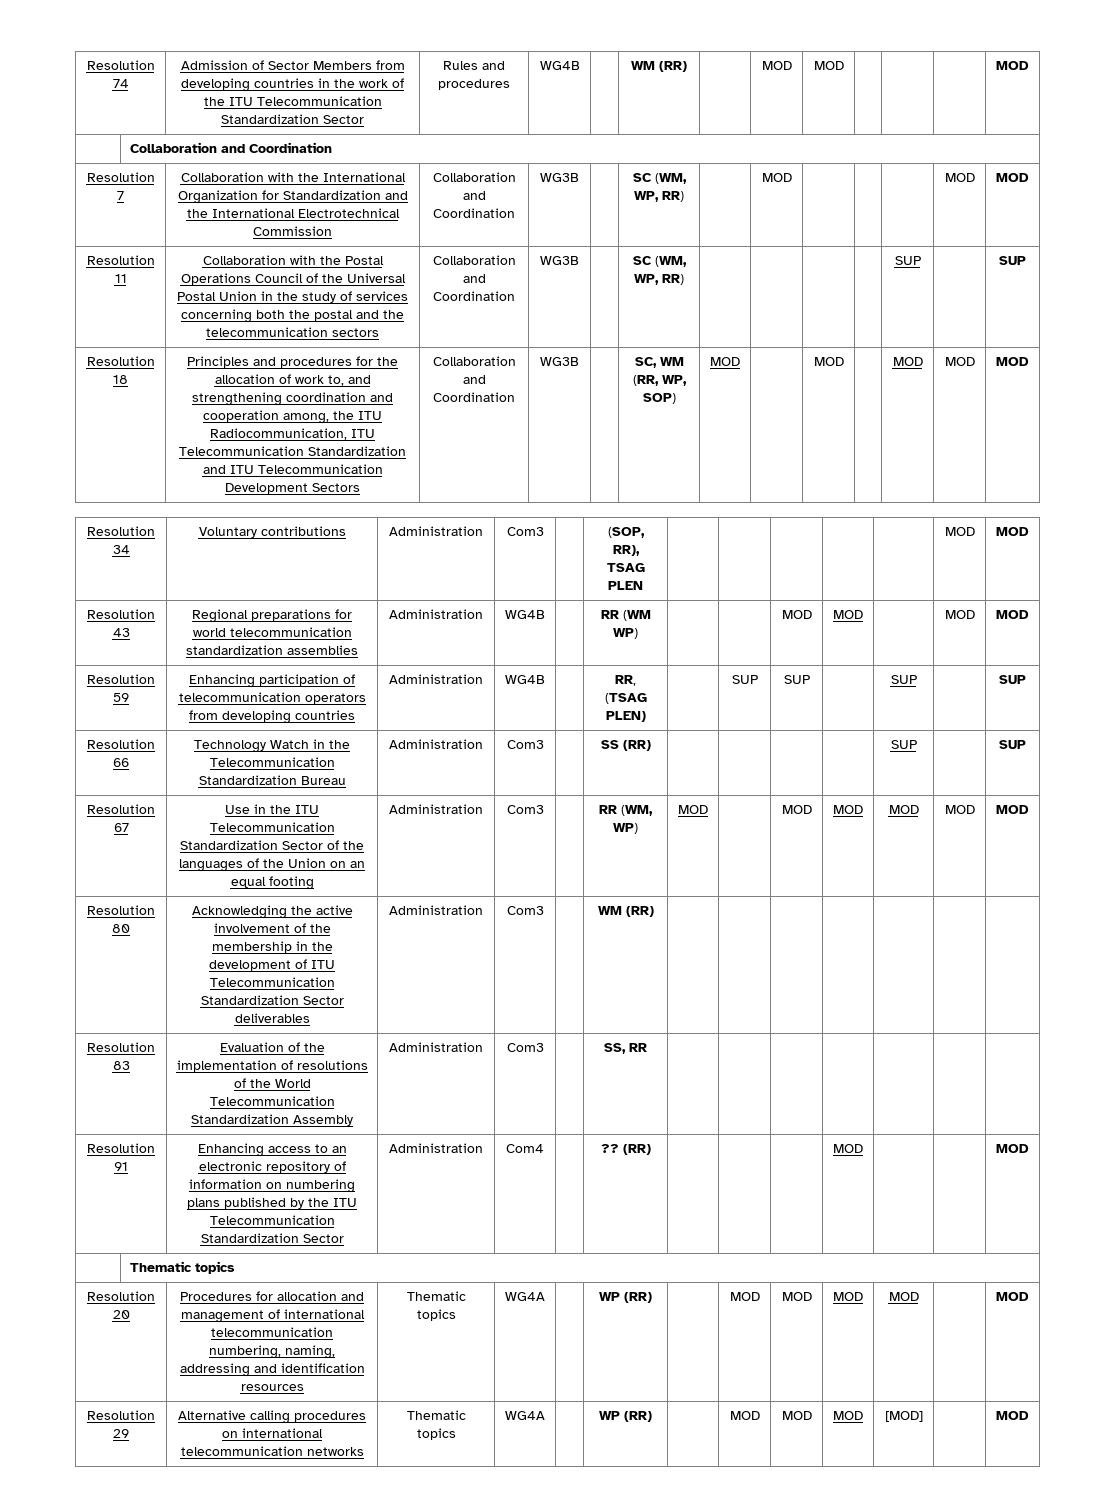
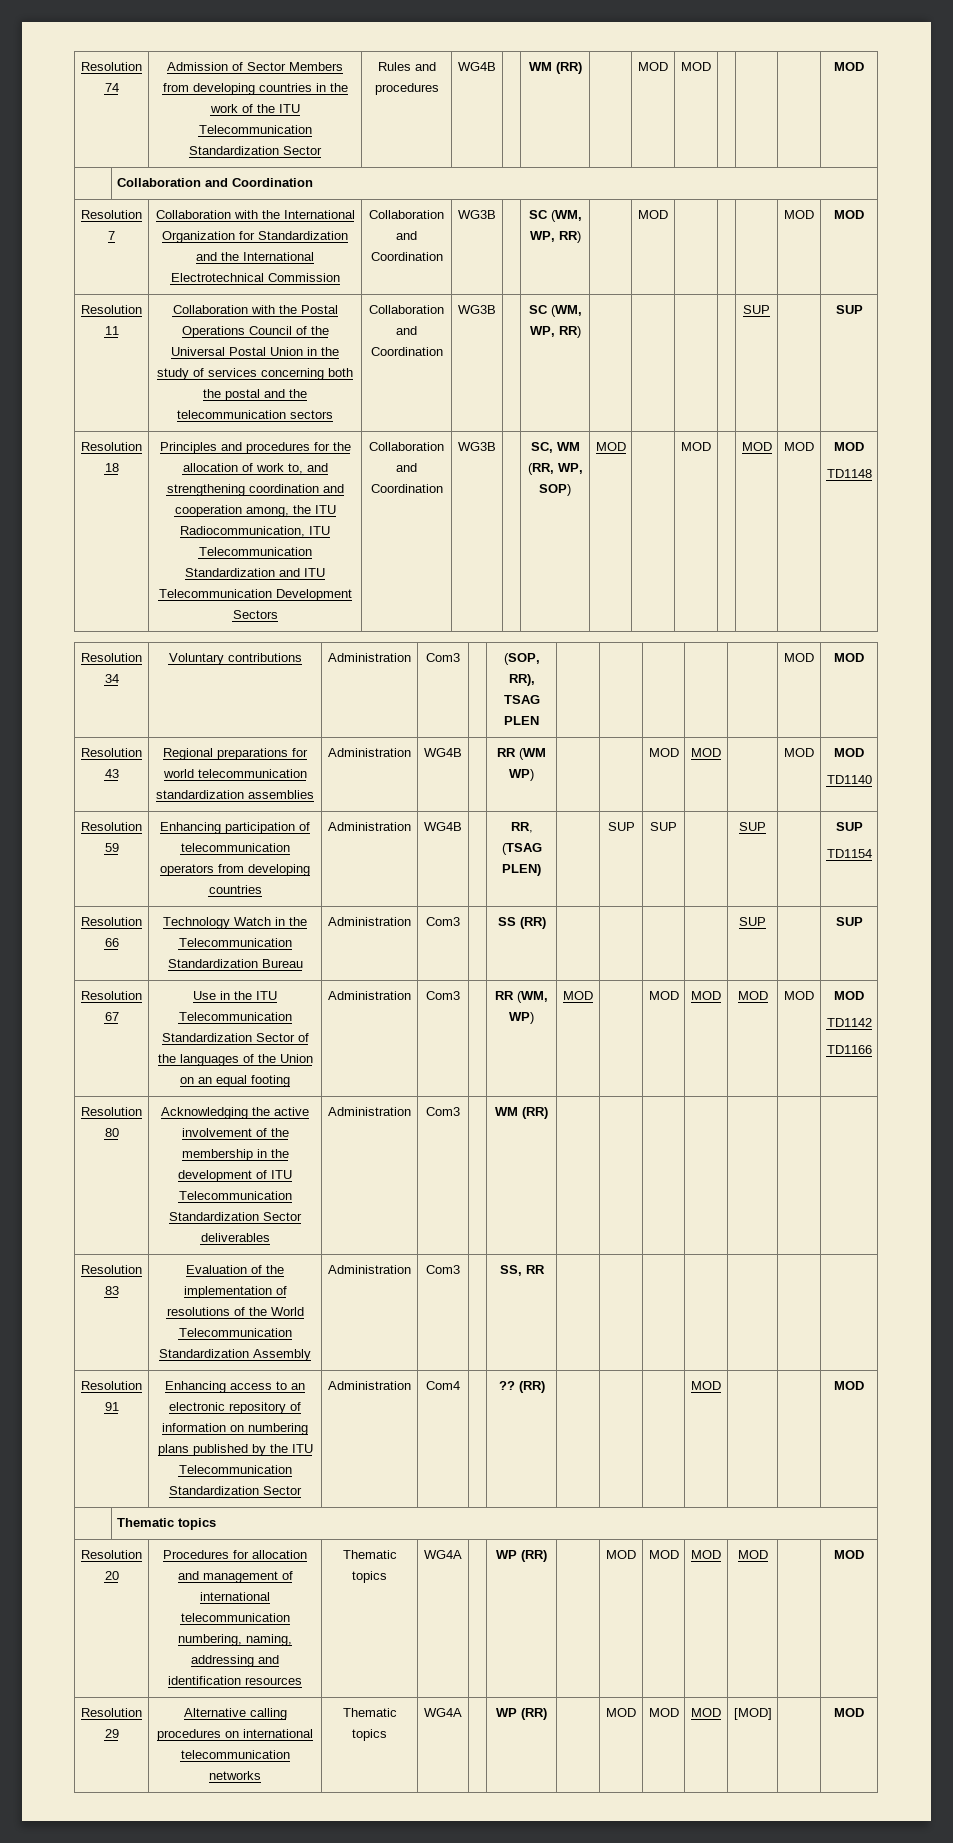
+ TD1148
  Resolution 43 | Regional preparations for world telecommunication standardization assemblies | Administration | WG4B | | RR (WM WP) | | | MOD | MOD | | MOD | MOD
+ TD1140
  Resolution 59 | Enhancing participation of telecommunication operators from developing countries | Administration | WG4B | | RR, (TSAG PLEN) | | SUP | SUP | | SUP | | SUP
+ TD1154
  Resolution 67 | Use in the ITU Telecommunication Standardization Sector of the languages of the Union on an equal footing | Administration | Com3 | | RR (WM, WP) | MOD | | MOD | MOD | MOD | MOD | MOD
+ TD1142
+ TD1166

